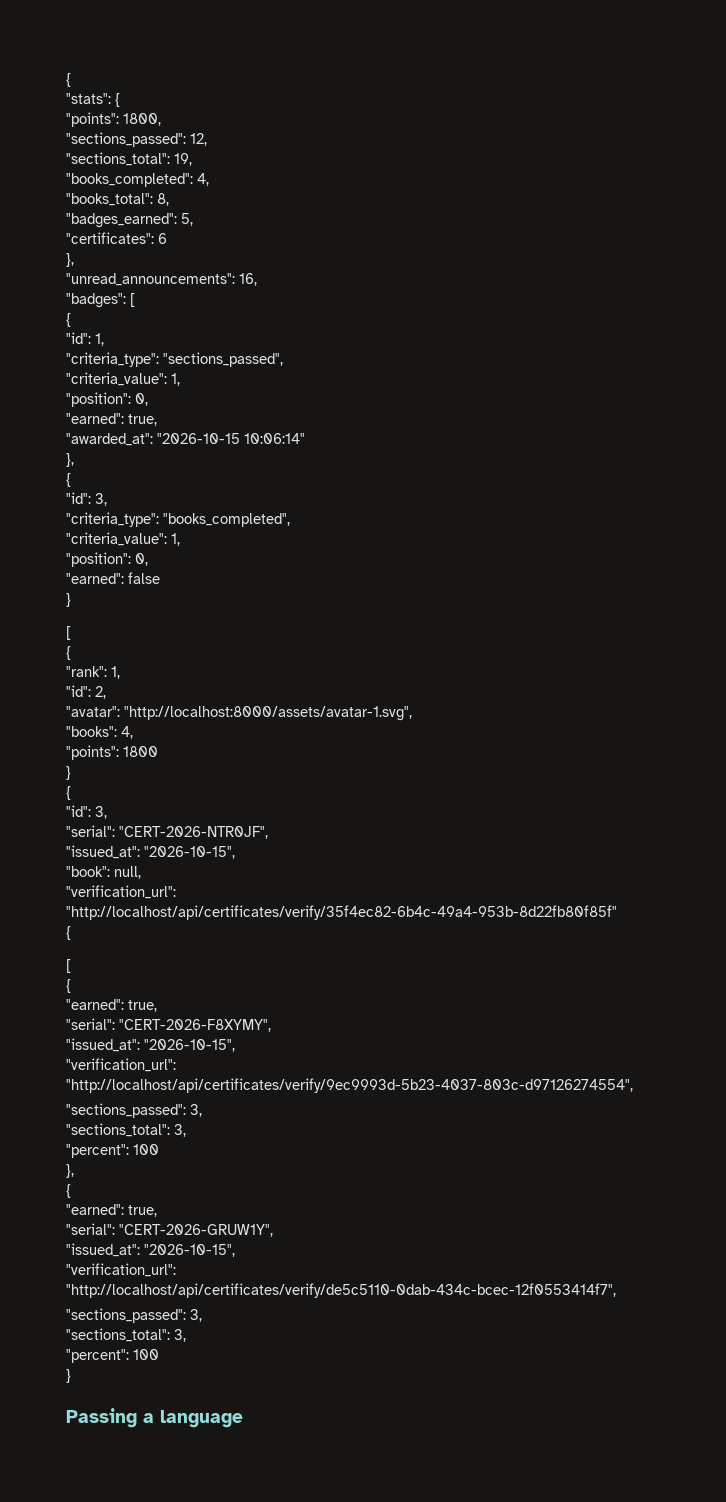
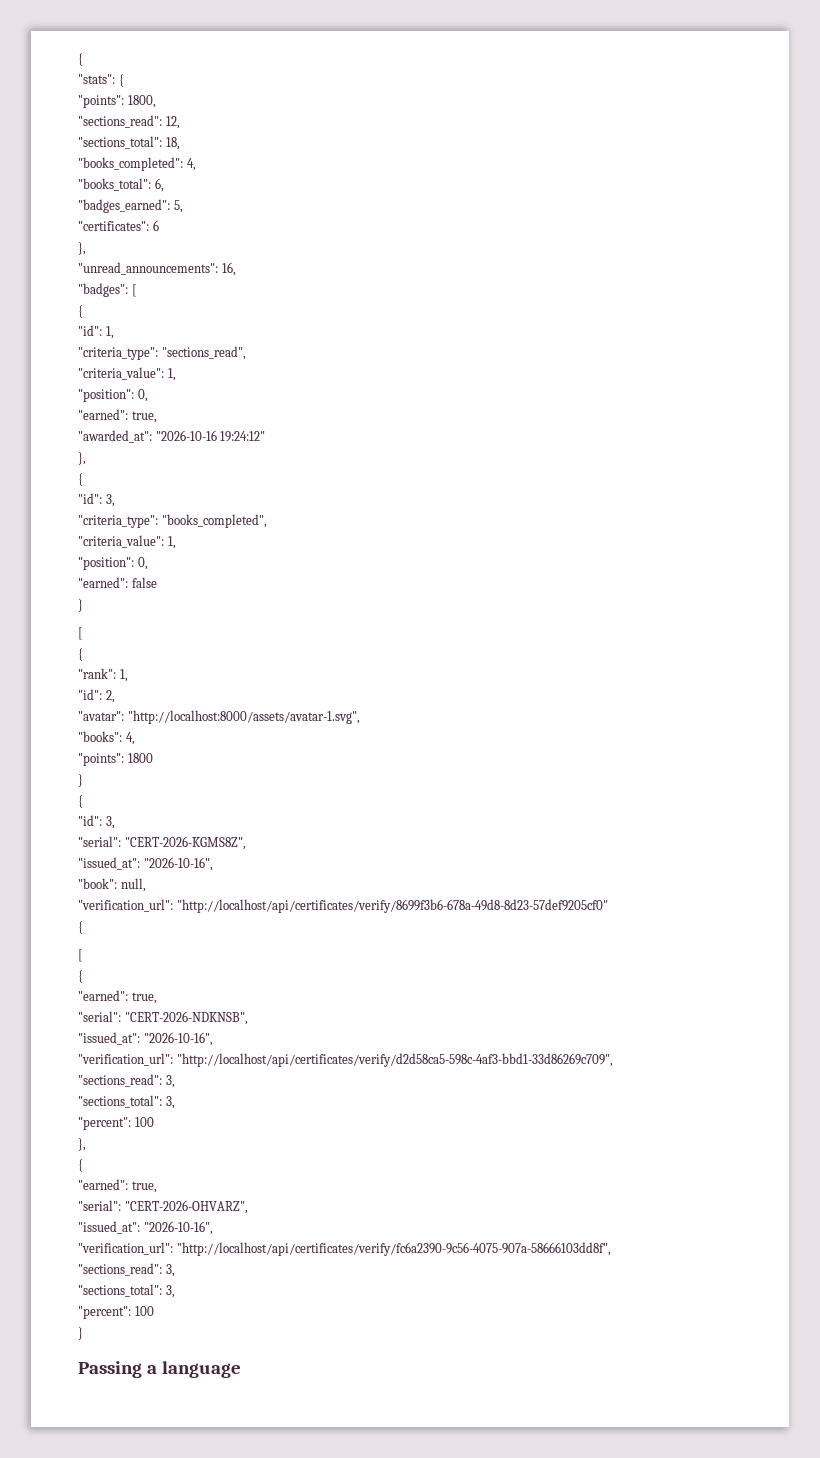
- "sections_passed": 12,
+ "sections_read": 12,
- "sections_total": 19,
+ "sections_total": 18,
- "books_total": 8,
+ "books_total": 6,
- "criteria_type": "sections_passed",
+ "criteria_type": "sections_read",
- "awarded_at": "2026-10-15 10:06:14"
+ "awarded_at": "2026-10-16 19:24:12"
- "serial": "CERT-2026-NTR0JF",
- "issued_at": "2026-10-15",
+ "serial": "CERT-2026-KGMS8Z",
+ "issued_at": "2026-10-16",
- "verification_url": "http://localhost/api/certificates/verify/35f4ec82-6b4c-49a4-953b-8d22fb80f85f"
+ "verification_url": "http://localhost/api/certificates/verify/8699f3b6-678a-49d8-8d23-57def9205cf0"
- "serial": "CERT-2026-F8XYMY",
- "issued_at": "2026-10-15",
- "verification_url": "http://localhost/api/certificates/verify/9ec9993d-5b23-4037-803c-d97126274554",
- "sections_passed": 3,
+ "serial": "CERT-2026-NDKNSB",
+ "issued_at": "2026-10-16",
+ "verification_url": "http://localhost/api/certificates/verify/d2d58ca5-598c-4af3-bbd1-33d86269c709",
+ "sections_read": 3,
- "serial": "CERT-2026-GRUW1Y",
- "issued_at": "2026-10-15",
- "verification_url": "http://localhost/api/certificates/verify/de5c5110-0dab-434c-bcec-12f0553414f7",
- "sections_passed": 3,
+ "serial": "CERT-2026-OHVARZ",
+ "issued_at": "2026-10-16",
+ "verification_url": "http://localhost/api/certificates/verify/fc6a2390-9c56-4075-907a-58666103dd8f",
+ "sections_read": 3,

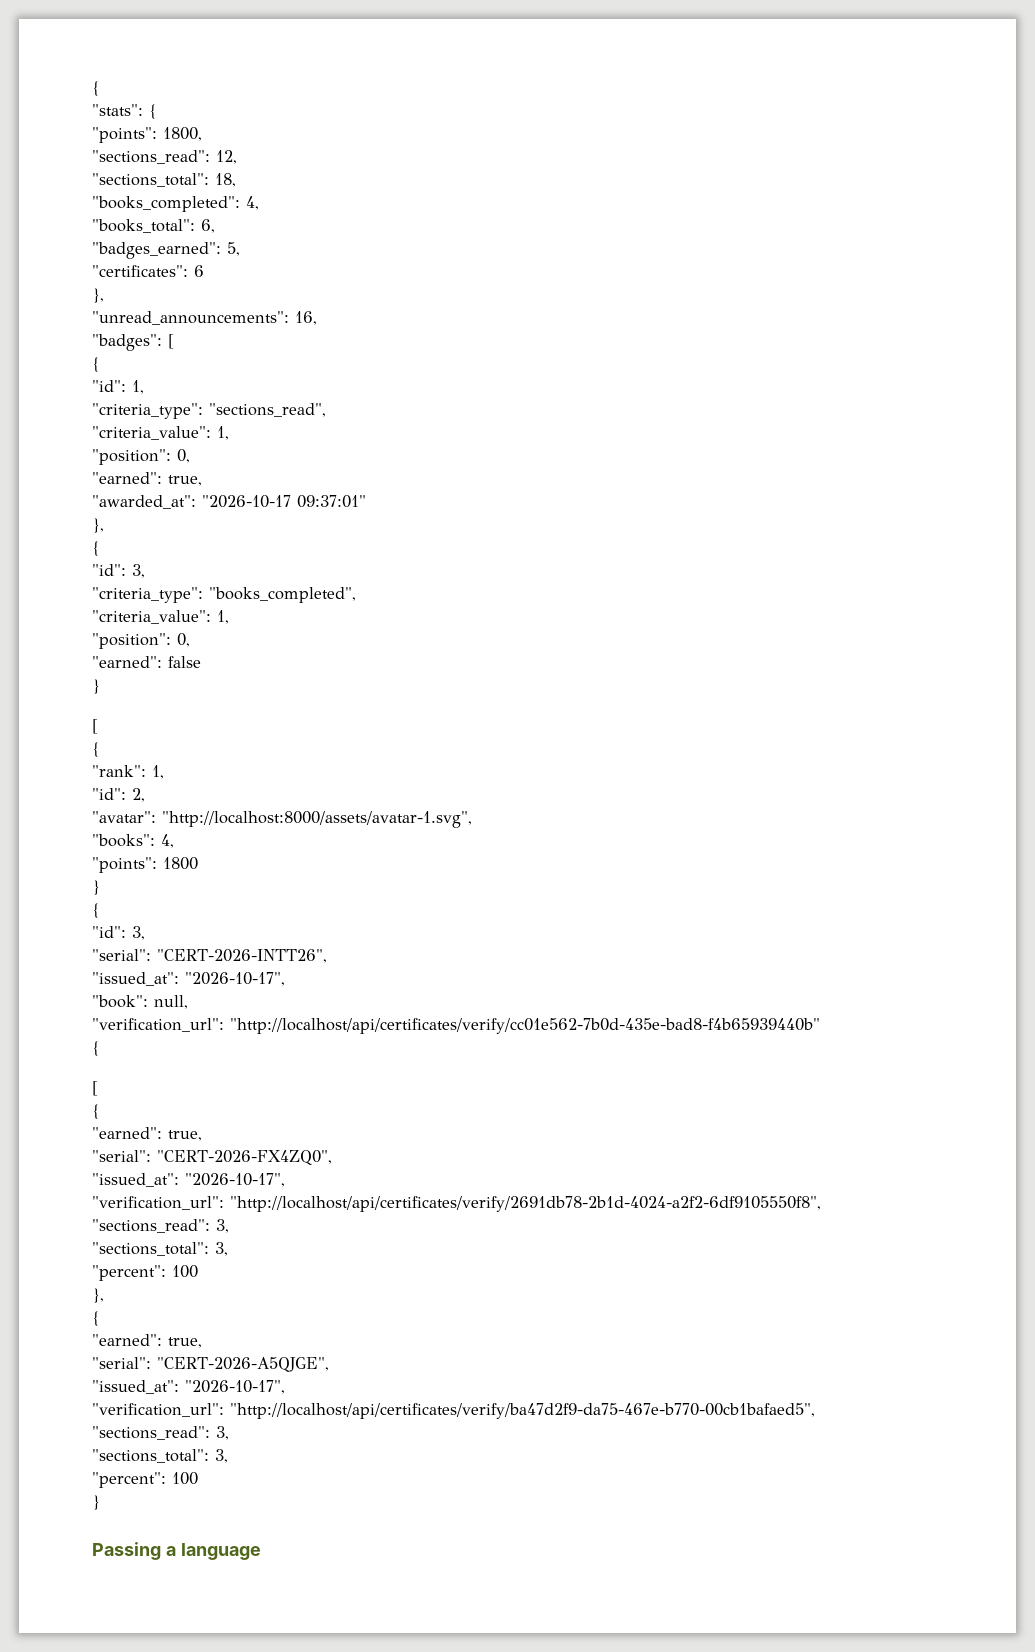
- "awarded_at": "2026-10-16 19:24:12"
+ "awarded_at": "2026-10-17 09:37:01"
- "serial": "CERT-2026-KGMS8Z",
- "issued_at": "2026-10-16",
+ "serial": "CERT-2026-INTT26",
+ "issued_at": "2026-10-17",
- "verification_url": "http://localhost/api/certificates/verify/8699f3b6-678a-49d8-8d23-57def9205cf0"
+ "verification_url": "http://localhost/api/certificates/verify/cc01e562-7b0d-435e-bad8-f4b65939440b"
- "serial": "CERT-2026-NDKNSB",
- "issued_at": "2026-10-16",
- "verification_url": "http://localhost/api/certificates/verify/d2d58ca5-598c-4af3-bbd1-33d86269c709",
+ "serial": "CERT-2026-FX4ZQ0",
+ "issued_at": "2026-10-17",
+ "verification_url": "http://localhost/api/certificates/verify/2691db78-2b1d-4024-a2f2-6df9105550f8",
- "serial": "CERT-2026-OHVARZ",
- "issued_at": "2026-10-16",
- "verification_url": "http://localhost/api/certificates/verify/fc6a2390-9c56-4075-907a-58666103dd8f",
+ "serial": "CERT-2026-A5QJGE",
+ "issued_at": "2026-10-17",
+ "verification_url": "http://localhost/api/certificates/verify/ba47d2f9-da75-467e-b770-00cb1bafaed5",

